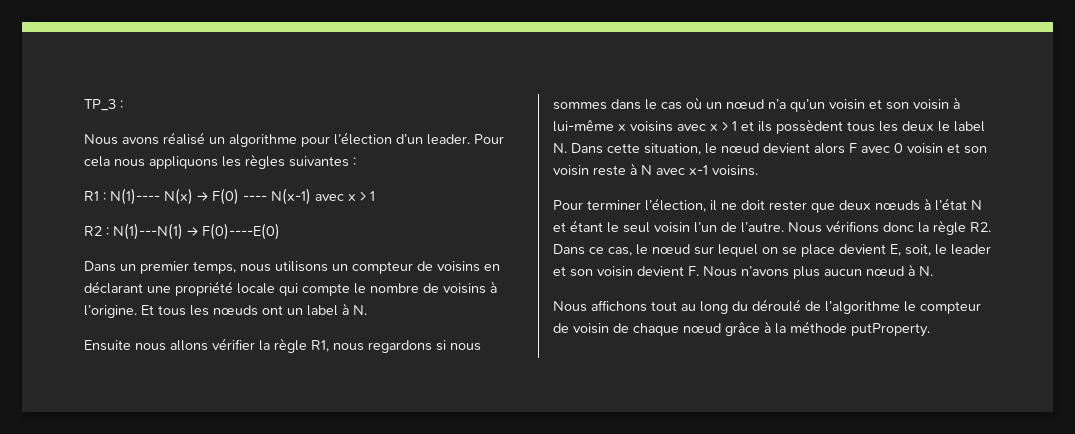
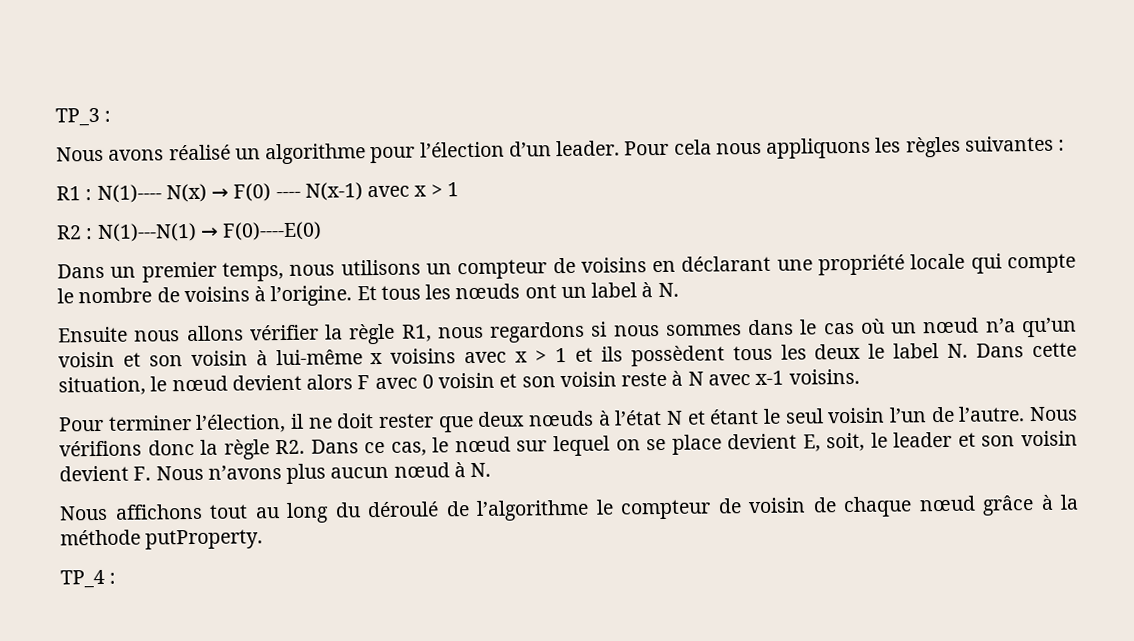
+ TP_4 :

